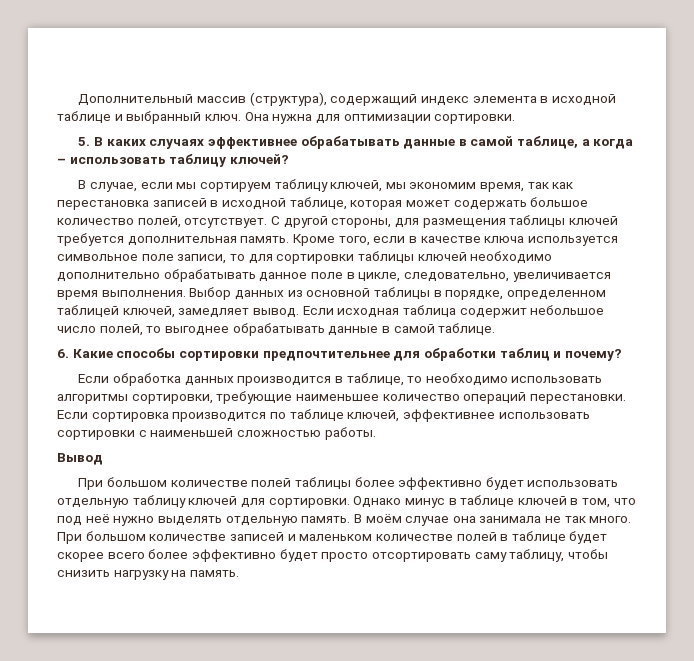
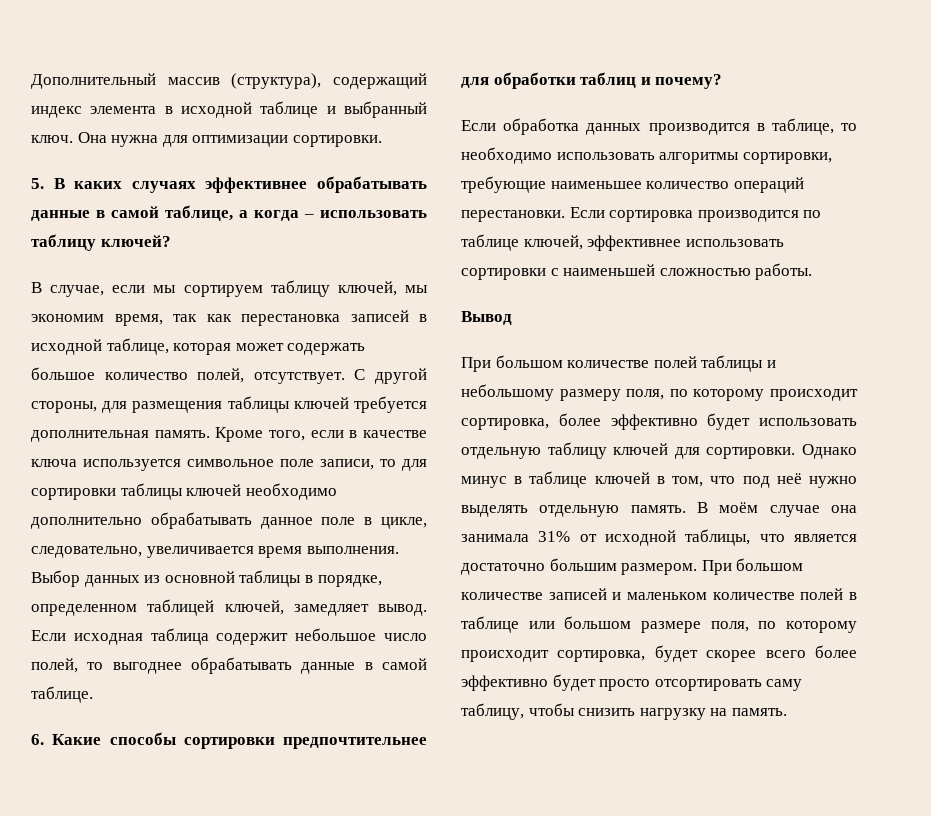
- При большом количестве полей таблицы более эффективно будет использовать отдельную таблицу ключей для сортировки.
+ При большом количестве полей таблицы и небольшому размеру поля, по которому происходит сортировка, более эффективно будет использовать отдельную таблицу ключей для сортировки.
- В моём случае она занимала не так много.
+ В моём случае она занимала 31% от исходной таблицы, что является достаточно большим размером.
- При большом количестве записей и маленьком количестве полей в таблице будет скорее всего более эффективно будет просто отсортировать саму таблицу, чтобы снизить нагрузку на память.
+ При большом количестве записей и маленьком количестве полей в таблице или большом размере поля, по которому происходит сортировка, будет скорее всего более эффективно будет просто отсортировать саму таблицу, чтобы снизить нагрузку на память.

